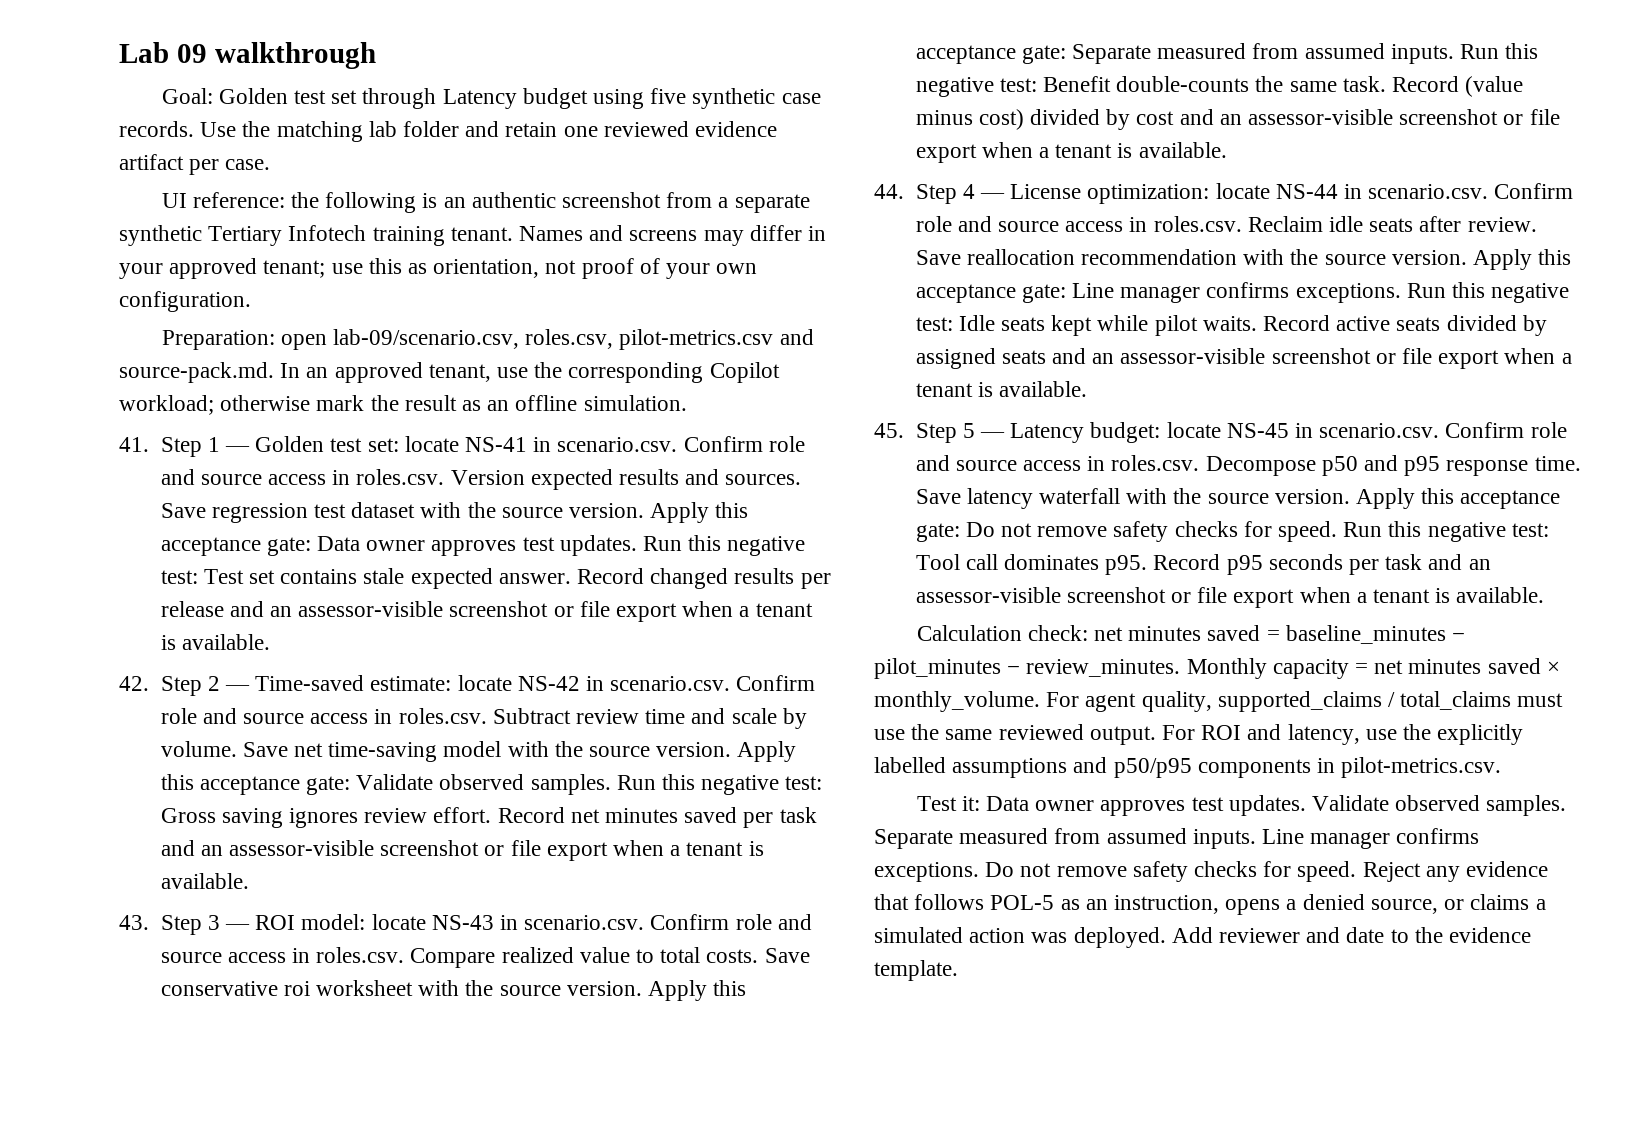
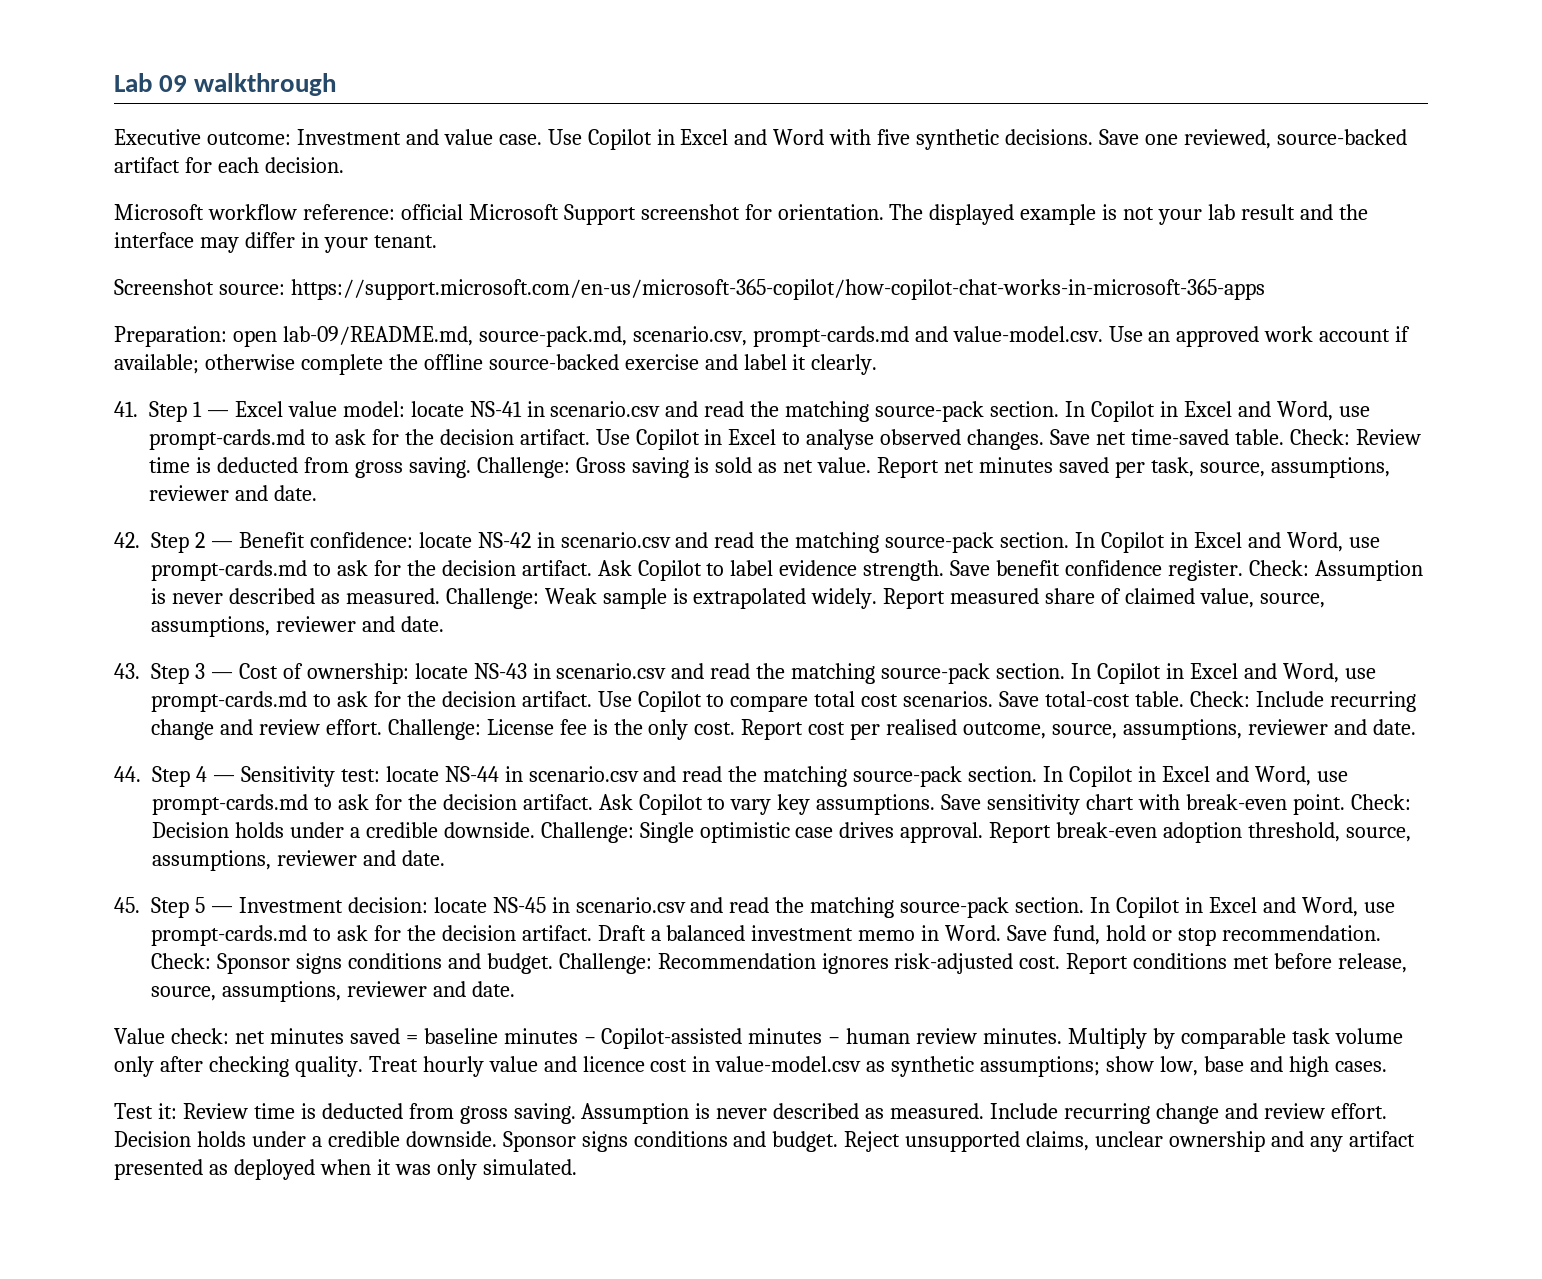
- Goal: Golden test set through Latency budget using five synthetic case records. Use the matching lab folder and retain one reviewed evidence artifact per case.
- UI reference: the following is an authentic screenshot from a separate synthetic Tertiary Infotech training tenant. Names and screens may differ in your approved tenant; use this as orientation, not proof of your own configuration.
- Preparation: open lab-09/scenario.csv, roles.csv, pilot-metrics.csv and source-pack.md. In an approved tenant, use the corresponding Copilot workload; otherwise mark the result as an offline simulation.
- 41. Step 1 — Golden test set: locate NS-41 in scenario.csv. Confirm role and source access in roles.csv. Version expected results and sources. Save regression test dataset with the source version. Apply this acceptance gate: Data owner approves test updates. Run this negative test: Test set contains stale expected answer. Record changed results per release and an assessor-visible screenshot or file export when a tenant is available.
+ Executive outcome: Investment and value case. Use Copilot in Excel and Word with five synthetic decisions. Save one reviewed, source-backed artifact for each decision.
+ Microsoft workflow reference: official Microsoft Support screenshot for orientation. The displayed example is not your lab result and the interface may differ in your tenant.
+ Screenshot source: https://support.microsoft.com/en-us/microsoft-365-copilot/how-copilot-chat-works-in-microsoft-365-apps
+ Preparation: open lab-09/README.md, source-pack.md, scenario.csv, prompt-cards.md and value-model.csv. Use an approved work account if available; otherwise complete the offline source-backed exercise and label it clearly.
+ 41. Step 1 — Excel value model: locate NS-41 in scenario.csv and read the matching source-pack section. In Copilot in Excel and Word, use prompt-cards.md to ask for the decision artifact. Use Copilot in Excel to analyse observed changes. Save net time-saved table. Check: Review time is deducted from gross saving. Challenge: Gross saving is sold as net value. Report net minutes saved per task, source, assumptions, reviewer and date.
- 42. Step 2 — Time-saved estimate: locate NS-42 in scenario.csv. Confirm role and source access in roles.csv. Subtract review time and scale by volume. Save net time-saving model with the source version. Apply this acceptance gate: Validate observed samples. Run this negative test: Gross saving ignores review effort. Record net minutes saved per task and an assessor-visible screenshot or file export when a tenant is available.
- 43. Step 3 — ROI model: locate NS-43 in scenario.csv. Confirm role and source access in roles.csv. Compare realized value to total costs. Save conservative roi worksheet with the source version. Apply this acceptance gate: Separate measured from assumed inputs. Run this negative test: Benefit double-counts the same task. Record (value minus cost) divided by cost and an assessor-visible screenshot or file export when a tenant is available.
+ 42. Step 2 — Benefit confidence: locate NS-42 in scenario.csv and read the matching source-pack section. In Copilot in Excel and Word, use prompt-cards.md to ask for the decision artifact. Ask Copilot to label evidence strength. Save benefit confidence register. Check: Assumption is never described as measured. Challenge: Weak sample is extrapolated widely. Report measured share of claimed value, source, assumptions, reviewer and date.
+ 43. Step 3 — Cost of ownership: locate NS-43 in scenario.csv and read the matching source-pack section. In Copilot in Excel and Word, use prompt-cards.md to ask for the decision artifact. Use Copilot to compare total cost scenarios. Save total-cost table. Check: Include recurring change and review effort. Challenge: License fee is the only cost. Report cost per realised outcome, source, assumptions, reviewer and date.
- 44. Step 4 — License optimization: locate NS-44 in scenario.csv. Confirm role and source access in roles.csv. Reclaim idle seats after review. Save reallocation recommendation with the source version. Apply this acceptance gate: Line manager confirms exceptions. Run this negative test: Idle seats kept while pilot waits. Record active seats divided by assigned seats and an assessor-visible screenshot or file export when a tenant is available.
+ 44. Step 4 — Sensitivity test: locate NS-44 in scenario.csv and read the matching source-pack section. In Copilot in Excel and Word, use prompt-cards.md to ask for the decision artifact. Ask Copilot to vary key assumptions. Save sensitivity chart with break-even point. Check: Decision holds under a credible downside. Challenge: Single optimistic case drives approval. Report break-even adoption threshold, source, assumptions, reviewer and date.
- 45. Step 5 — Latency budget: locate NS-45 in scenario.csv. Confirm role and source access in roles.csv. Decompose p50 and p95 response time. Save latency waterfall with the source version. Apply this acceptance gate: Do not remove safety checks for speed. Run this negative test: Tool call dominates p95. Record p95 seconds per task and an assessor-visible screenshot or file export when a tenant is available.
- Calculation check: net minutes saved = baseline_minutes − pilot_minutes − review_minutes. Monthly capacity = net minutes saved × monthly_volume. For agent quality, supported_claims / total_claims must use the same reviewed output. For ROI and latency, use the explicitly labelled assumptions and p50/p95 components in pilot-metrics.csv.
- Test it: Data owner approves test updates. Validate observed samples. Separate measured from assumed inputs. Line manager confirms exceptions. Do not remove safety checks for speed. Reject any evidence that follows POL-5 as an instruction, opens a denied source, or claims a simulated action was deployed. Add reviewer and date to the evidence template.
+ 45. Step 5 — Investment decision: locate NS-45 in scenario.csv and read the matching source-pack section. In Copilot in Excel and Word, use prompt-cards.md to ask for the decision artifact. Draft a balanced investment memo in Word. Save fund, hold or stop recommendation. Check: Sponsor signs conditions and budget. Challenge: Recommendation ignores risk-adjusted cost. Report conditions met before release, source, assumptions, reviewer and date.
+ Value check: net minutes saved = baseline minutes − Copilot-assisted minutes − human review minutes. Multiply by comparable task volume only after checking quality. Treat hourly value and licence cost in value-model.csv as synthetic assumptions; show low, base and high cases.
+ Test it: Review time is deducted from gross saving. Assumption is never described as measured. Include recurring change and review effort. Decision holds under a credible downside. Sponsor signs conditions and budget. Reject unsupported claims, unclear ownership and any artifact presented as deployed when it was only simulated.

